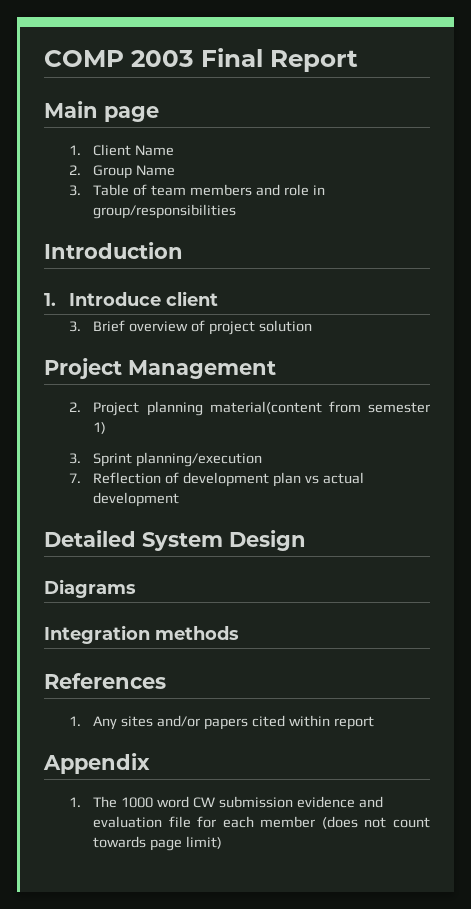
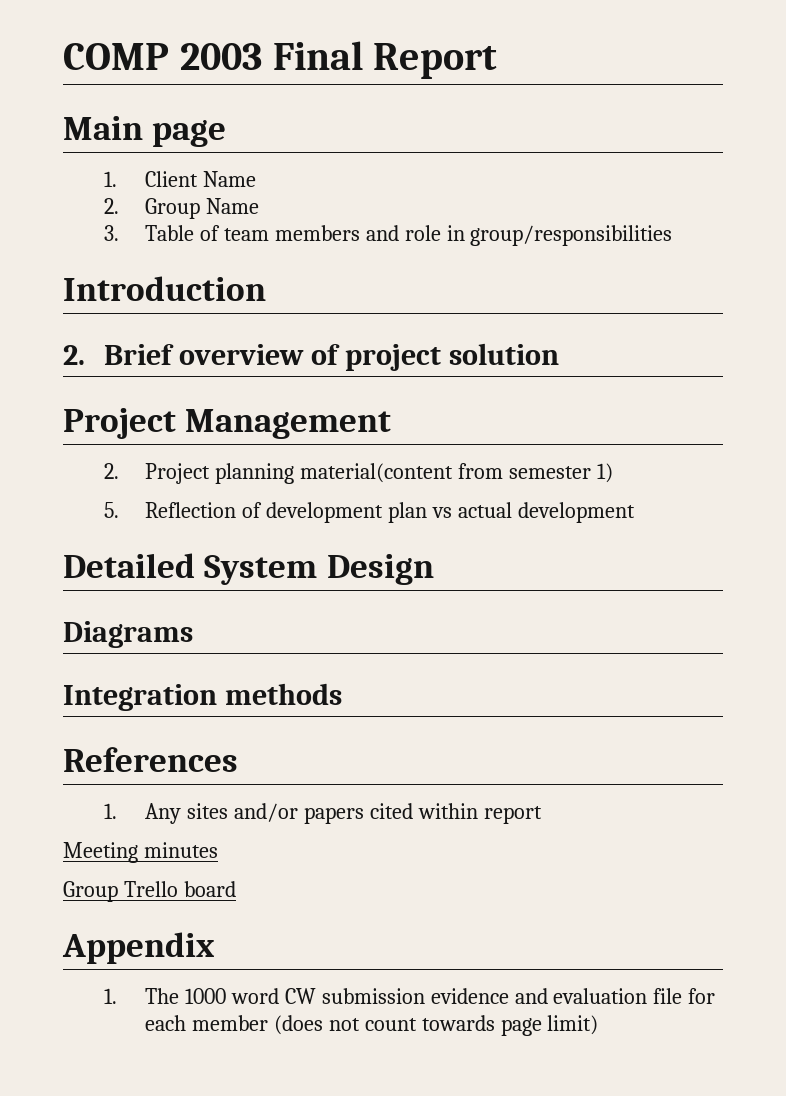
- 1. Introduce client
- 3. Brief overview of project solution
+ 2. Brief overview of project solution
- 3. Sprint planning/execution
- 7. Reflection of development plan vs actual development
+ 5. Reflection of development plan vs actual development
+ Meeting minutes
+ Group Trello board

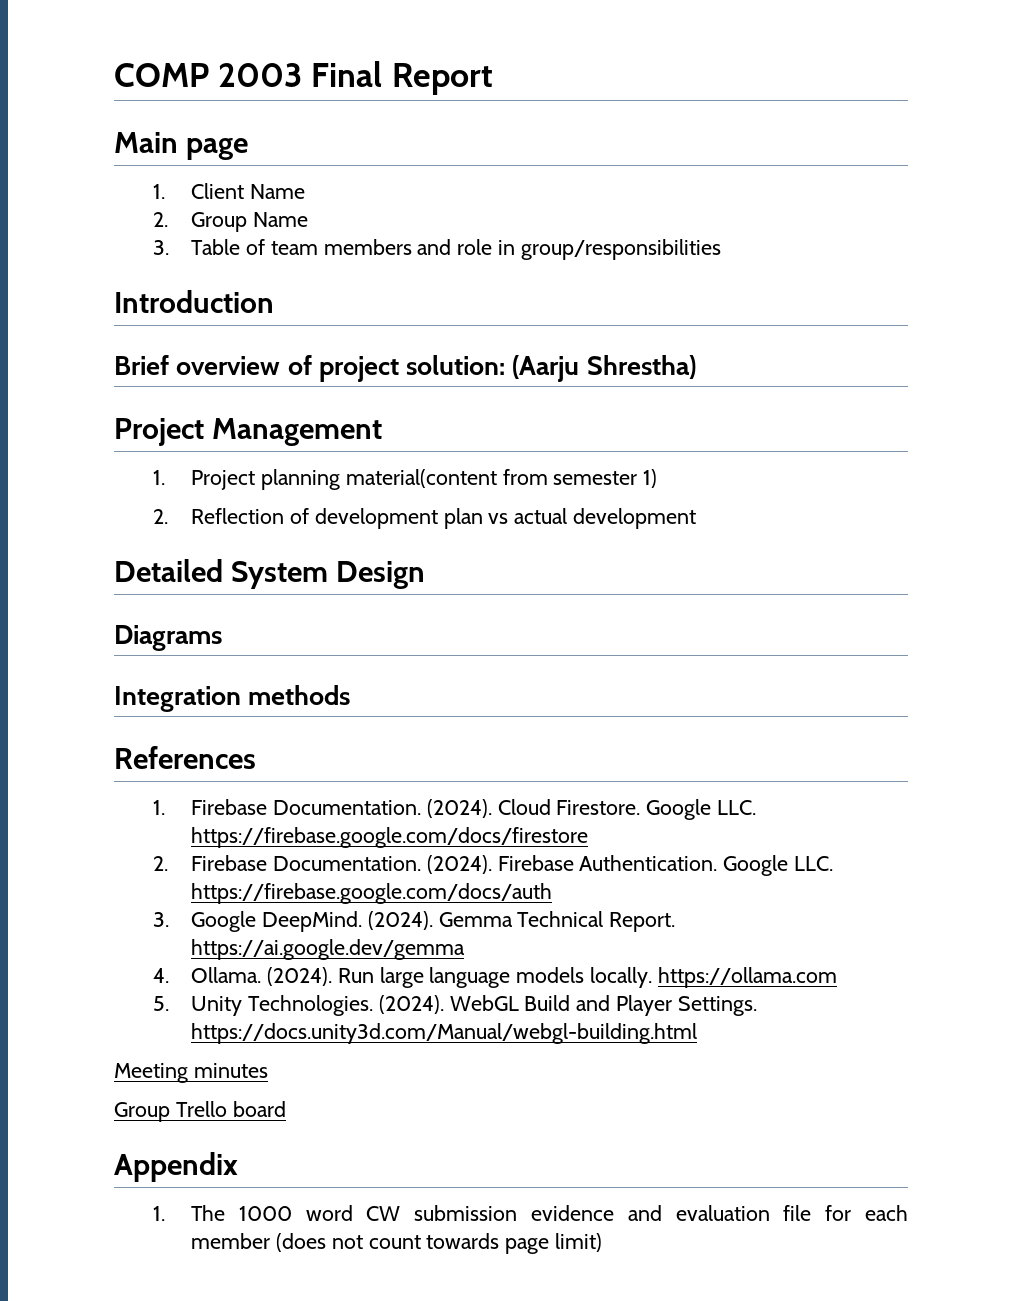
- 2. Brief overview of project solution
+ Brief overview of project solution: (Aarju Shrestha)
- 2. Project planning material(content from semester 1)
+ 1. Project planning material(content from semester 1)
- 5. Reflection of development plan vs actual development
+ 2. Reflection of development plan vs actual development
- 1. Any sites and/or papers cited within report
+ 1. Firebase Documentation. (2024). Cloud Firestore. Google LLC. https://firebase.google.com/docs/firestore
+ 2. Firebase Documentation. (2024). Firebase Authentication. Google LLC. https://firebase.google.com/docs/auth
+ 3. Google DeepMind. (2024). Gemma Technical Report. https://ai.google.dev/gemma
+ 4. Ollama. (2024). Run large language models locally. https://ollama.com
+ 5. Unity Technologies. (2024). WebGL Build and Player Settings. https://docs.unity3d.com/Manual/webgl-building.html

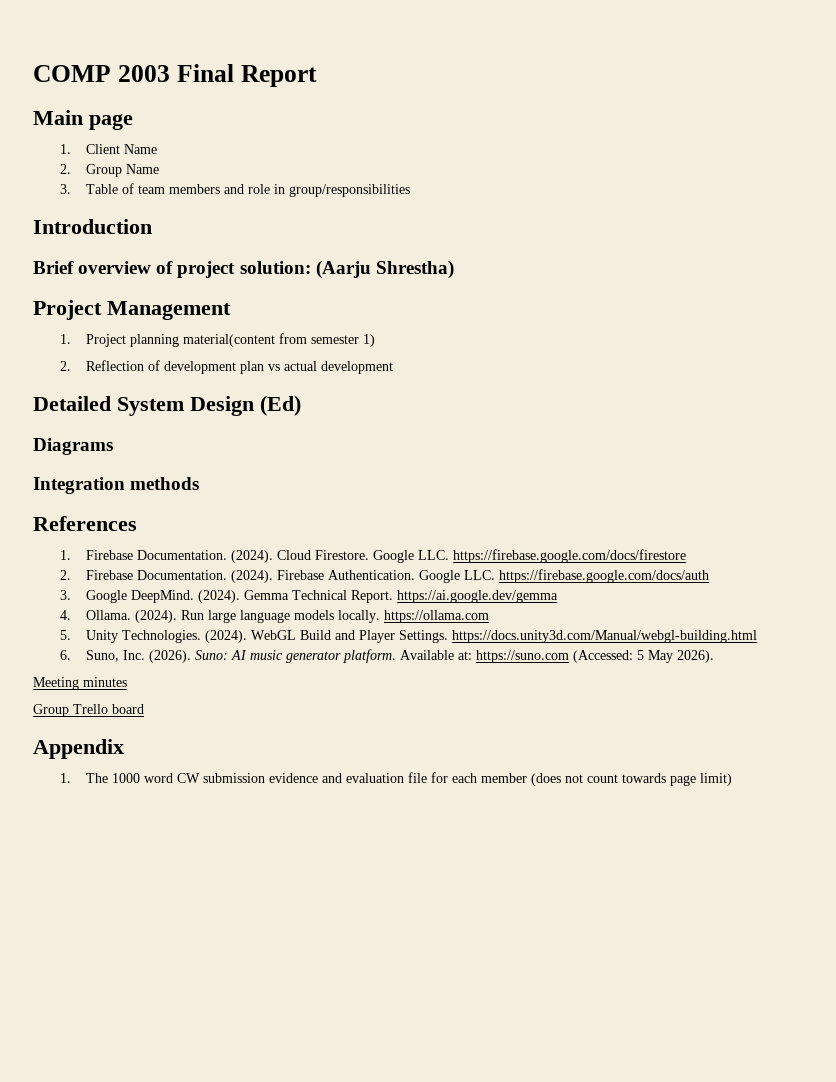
- Detailed System Design
+ Detailed System Design (Ed)
+ 6. Suno, Inc. (2026). Suno: AI music generator platform. Available at: https://suno.com (Accessed: 5 May 2026).

